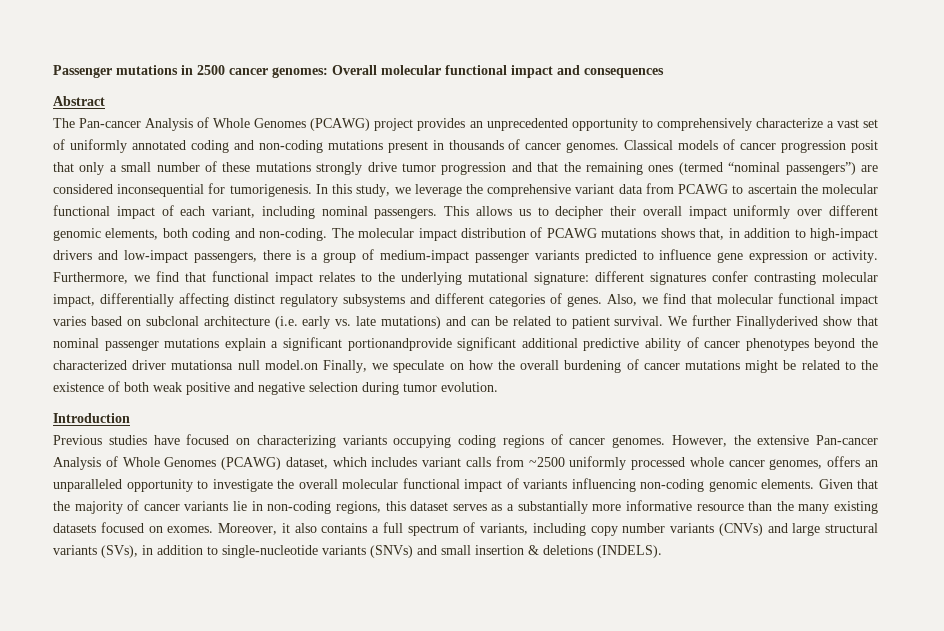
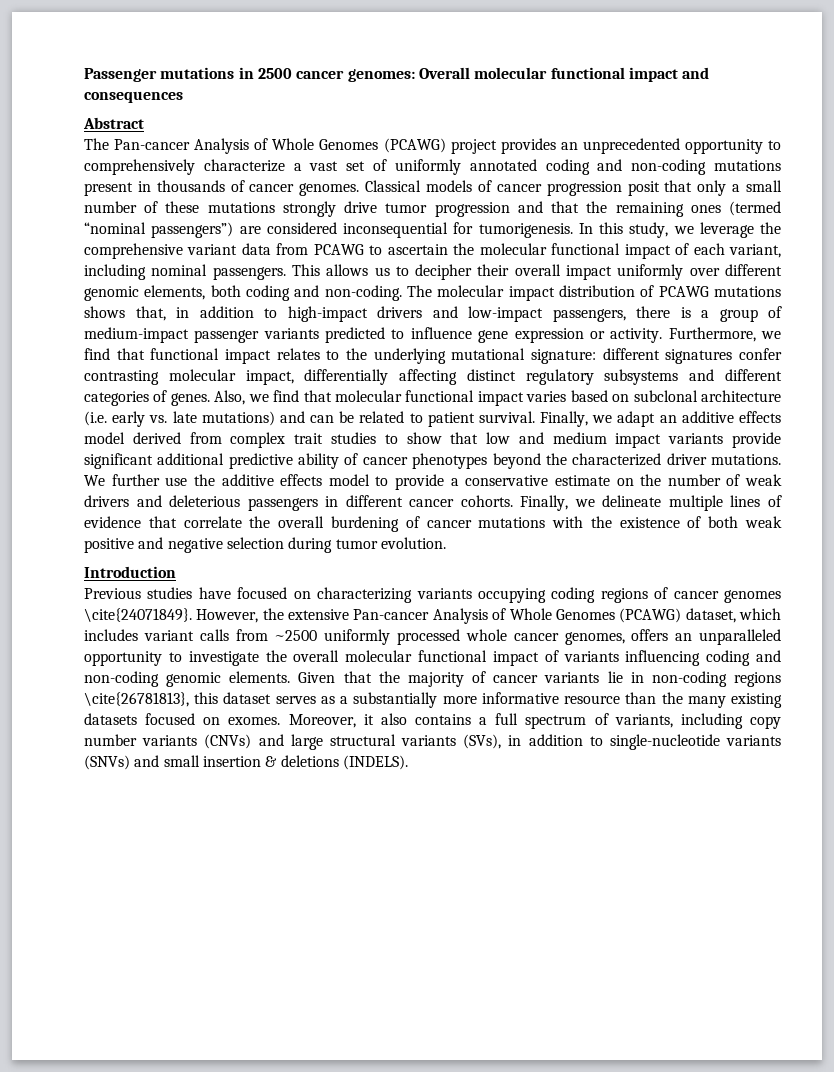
- We further Finallyderived show that nominal passenger mutations explain a significant portionandprovide significant additional predictive ability of cancer phenotypes beyond the characterized driver mutationsa null model.on Finally, we speculate on how the overall burdening of cancer mutations might be related to the existence of both weak positive and negative selection during tumor evolution.
+ Finally, we adapt an additive effects model derived from complex trait studies to show that low and medium impact variants provide significant additional predictive ability of cancer phenotypes beyond the characterized driver mutations. We further use the additive effects model to provide a conservative estimate on the number of weak drivers and deleterious passengers in different cancer cohorts. Finally, we delineate multiple lines of evidence that correlate the overall burdening of cancer mutations with the existence of both weak positive and negative selection during tumor evolution.
- Previous studies have focused on characterizing variants occupying coding regions of cancer genomes.
+ Previous studies have focused on characterizing variants occupying coding regions of cancer genomes \cite{24071849}.
- However, the extensive Pan-cancer Analysis of Whole Genomes (PCAWG) dataset, which includes variant calls from ~2500 uniformly processed whole cancer genomes, offers an unparalleled opportunity to investigate the overall molecular functional impact of variants influencing non-coding genomic elements.
+ However, the extensive Pan-cancer Analysis of Whole Genomes (PCAWG) dataset, which includes variant calls from ~2500 uniformly processed whole cancer genomes, offers an unparalleled opportunity to investigate the overall molecular functional impact of variants influencing coding and non-coding genomic elements.
- Given that the majority of cancer variants lie in non-coding regions, this dataset serves as a substantially more informative resource than the many existing datasets focused on exomes.
+ Given that the majority of cancer variants lie in non-coding regions \cite{26781813}, this dataset serves as a substantially more informative resource than the many existing datasets focused on exomes.

